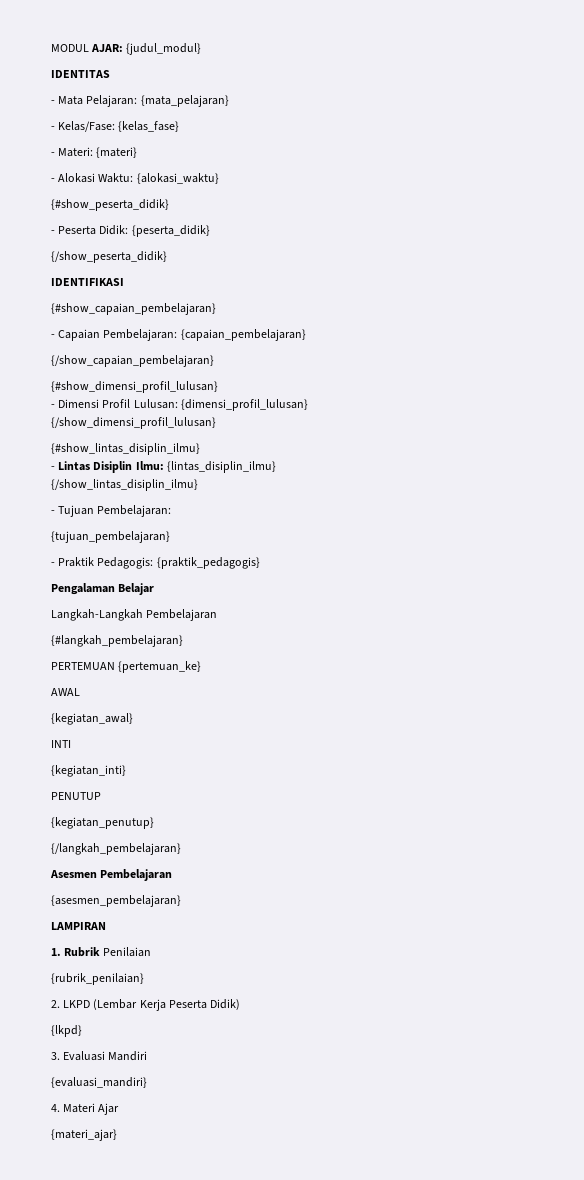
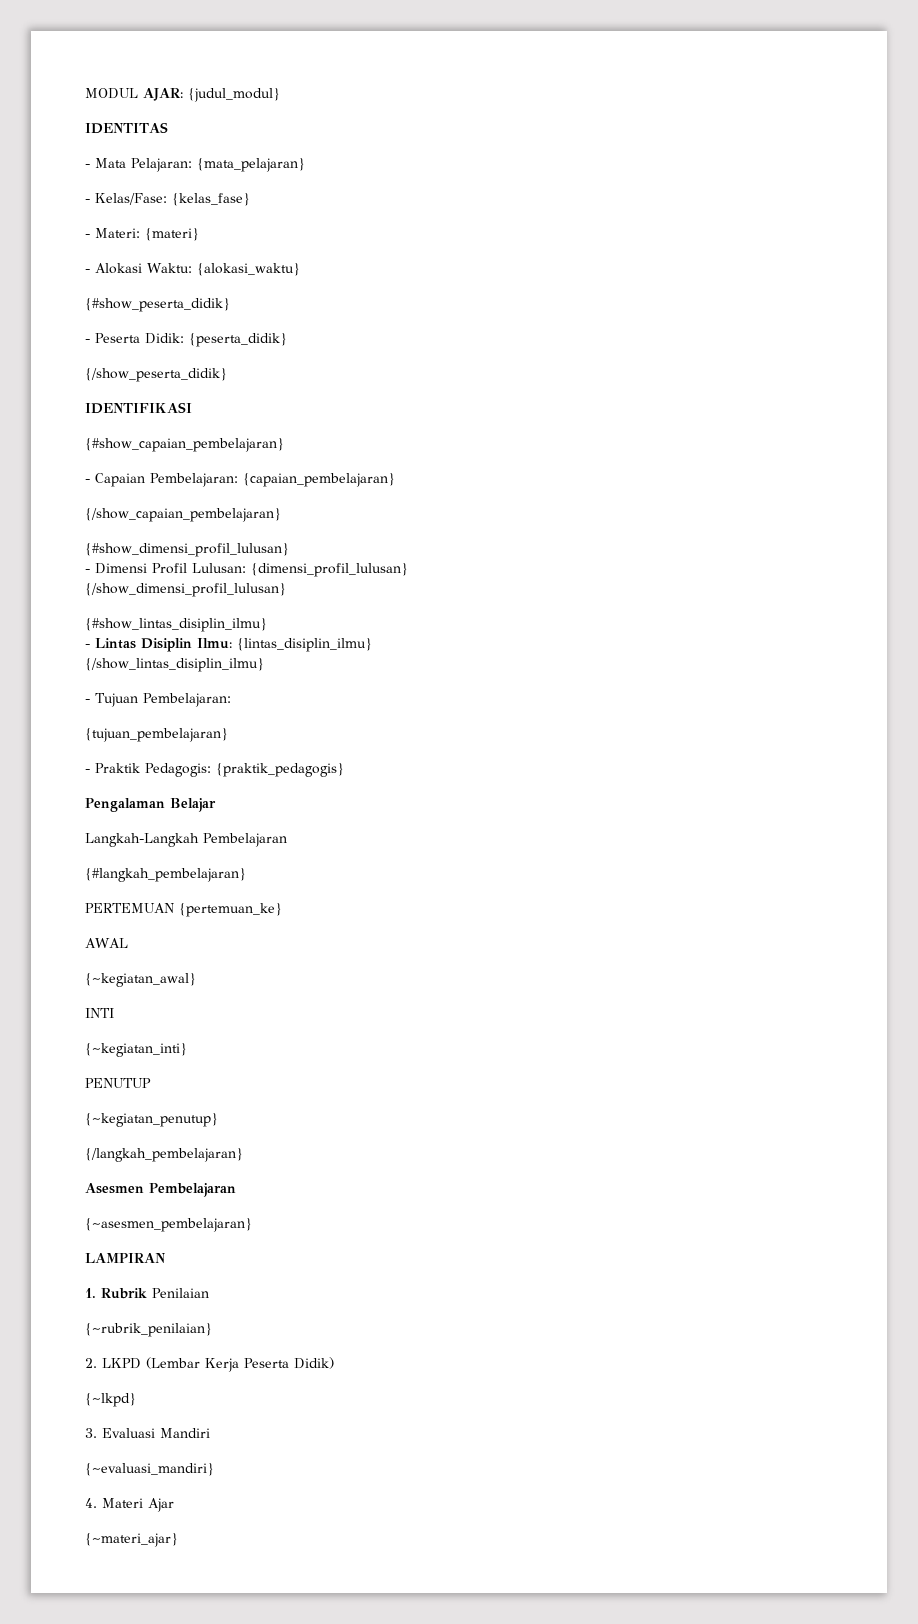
- {kegiatan_awal}
+ {~kegiatan_awal}
- {kegiatan_inti}
+ {~kegiatan_inti}
- {kegiatan_penutup}
+ {~kegiatan_penutup}
- {asesmen_pembelajaran}
+ {~asesmen_pembelajaran}
- {rubrik_penilaian}
+ {~rubrik_penilaian}
- {lkpd}
+ {~lkpd}
- {evaluasi_mandiri}
+ {~evaluasi_mandiri}
- {materi_ajar}
+ {~materi_ajar}

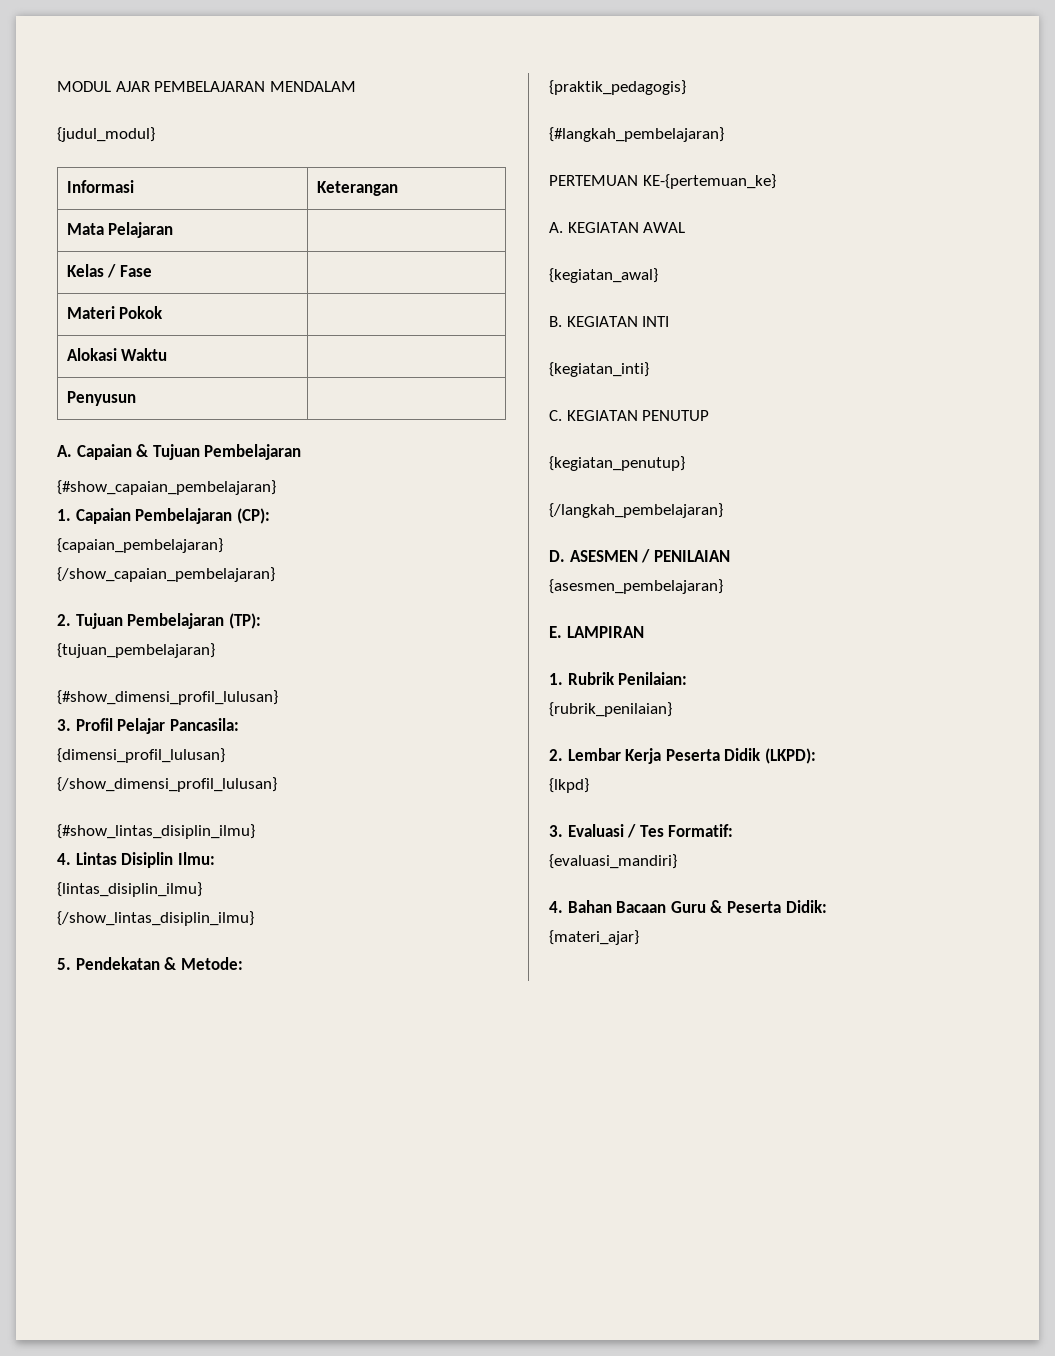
- MODUL AJAR: {judul_modul}
- IDENTITAS
- - Mata Pelajaran: {mata_pelajaran}
- - Kelas/Fase: {kelas_fase}
- - Materi: {materi}
- - Alokasi Waktu: {alokasi_waktu}
- {#show_peserta_didik}
- - Peserta Didik: {peserta_didik}
- {/show_peserta_didik}
- IDENTIFIKASI
+ MODUL AJAR PEMBELAJARAN MENDALAM
+ {judul_modul}
+ Informasi | Keterangan
+ Mata Pelajaran |
+ Kelas / Fase |
+ Materi Pokok |
+ Alokasi Waktu |
+ Penyusun |
+ A. Capaian & Tujuan Pembelajaran
  {#show_capaian_pembelajaran}
- - Capaian Pembelajaran: {capaian_pembelajaran}
+ 1. Capaian Pembelajaran (CP):
+ {capaian_pembelajaran}
  {/show_capaian_pembelajaran}
+ 2. Tujuan Pembelajaran (TP):
+ {tujuan_pembelajaran}
  {#show_dimensi_profil_lulusan}
- - Dimensi Profil Lulusan: {dimensi_profil_lulusan}
+ 3. Profil Pelajar Pancasila:
+ {dimensi_profil_lulusan}
- - Lintas Disiplin Ilmu: {lintas_disiplin_ilmu}
+ 4. Lintas Disiplin Ilmu:
+ {lintas_disiplin_ilmu}
- - Tujuan Pembelajaran:
- {tujuan_pembelajaran}
- - Praktik Pedagogis: {praktik_pedagogis}
- Pengalaman Belajar
- Langkah-Langkah Pembelajaran
+ 5. Pendekatan & Metode:
+ {praktik_pedagogis}
  {#langkah_pembelajaran}
- PERTEMUAN {pertemuan_ke}
- AWAL
- {~kegiatan_awal}
- INTI
- {~kegiatan_inti}
- PENUTUP
+ PERTEMUAN KE-{pertemuan_ke}
+ A. KEGIATAN AWAL
+ {kegiatan_awal}
+ B. KEGIATAN INTI
+ {kegiatan_inti}
+ C. KEGIATAN PENUTUP
- {~kegiatan_penutup}
+ {kegiatan_penutup}
- Asesmen Pembelajaran
- {~asesmen_pembelajaran}
- LAMPIRAN
+ D. ASESMEN / PENILAIAN
+ {asesmen_pembelajaran}
+ E. LAMPIRAN
- 1. Rubrik Penilaian
- {~rubrik_penilaian}
- 2. LKPD (Lembar Kerja Peserta Didik)
- {~lkpd}
- 3. Evaluasi Mandiri
- {~evaluasi_mandiri}
- 4. Materi Ajar
- {~materi_ajar}
+ 1. Rubrik Penilaian:
+ {rubrik_penilaian}
+ 2. Lembar Kerja Peserta Didik (LKPD):
+ {lkpd}
+ 3. Evaluasi / Tes Formatif:
+ {evaluasi_mandiri}
+ 4. Bahan Bacaan Guru & Peserta Didik:
+ {materi_ajar}

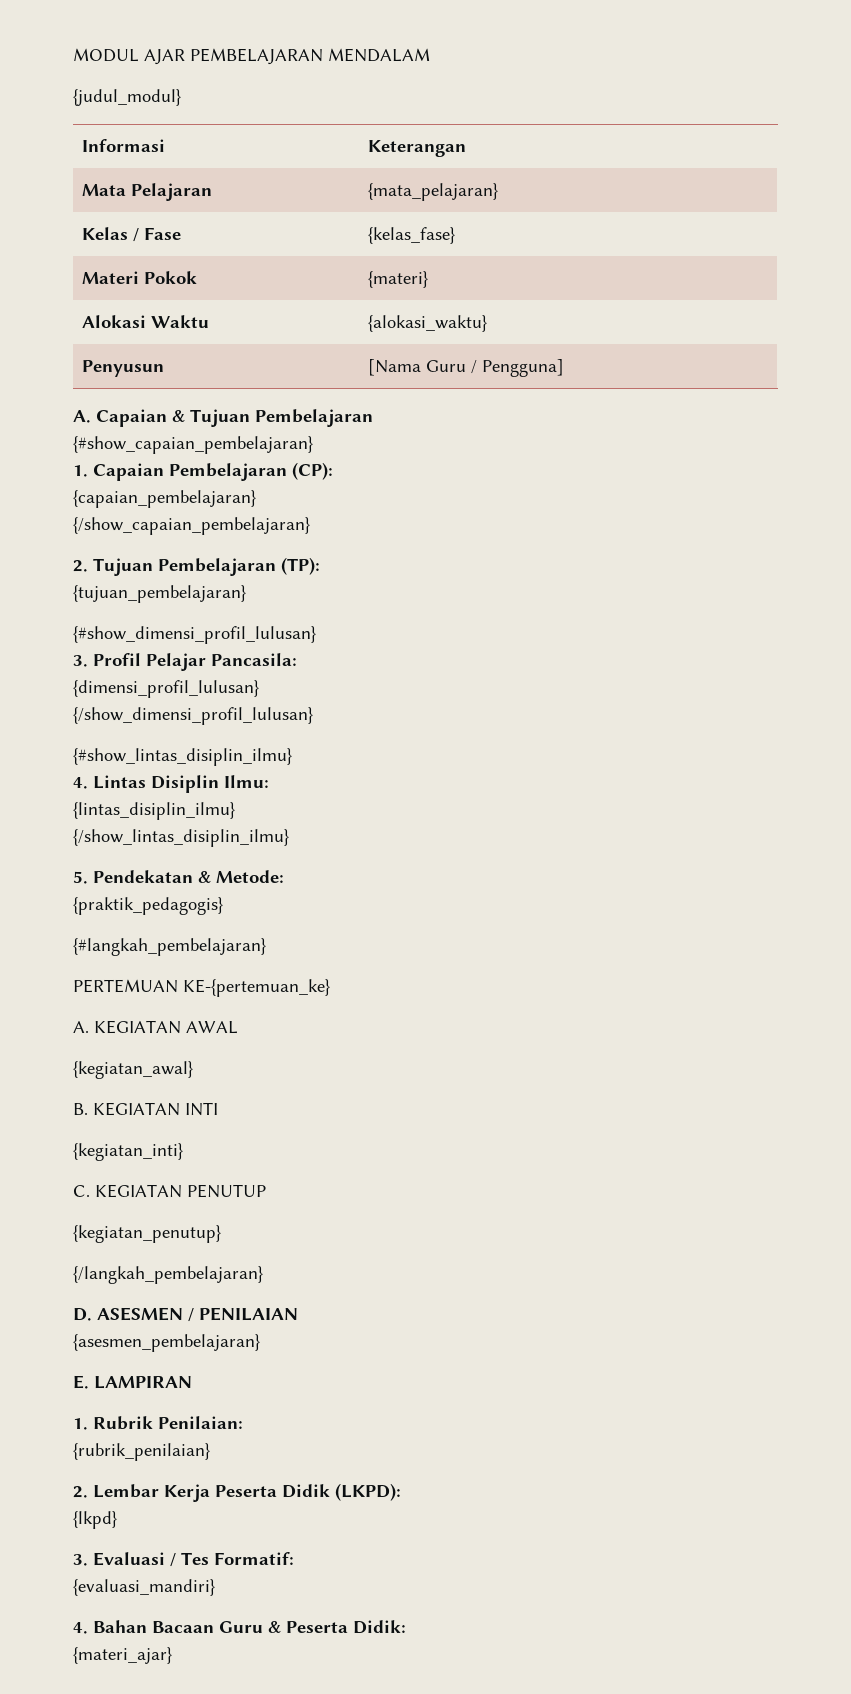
- Mata Pelajaran |
+ Mata Pelajaran | {mata_pelajaran}
- Kelas / Fase |
+ Kelas / Fase | {kelas_fase}
- Materi Pokok |
+ Materi Pokok | {materi}
- Alokasi Waktu |
+ Alokasi Waktu | {alokasi_waktu}
- Penyusun |
+ Penyusun | [Nama Guru / Pengguna]

